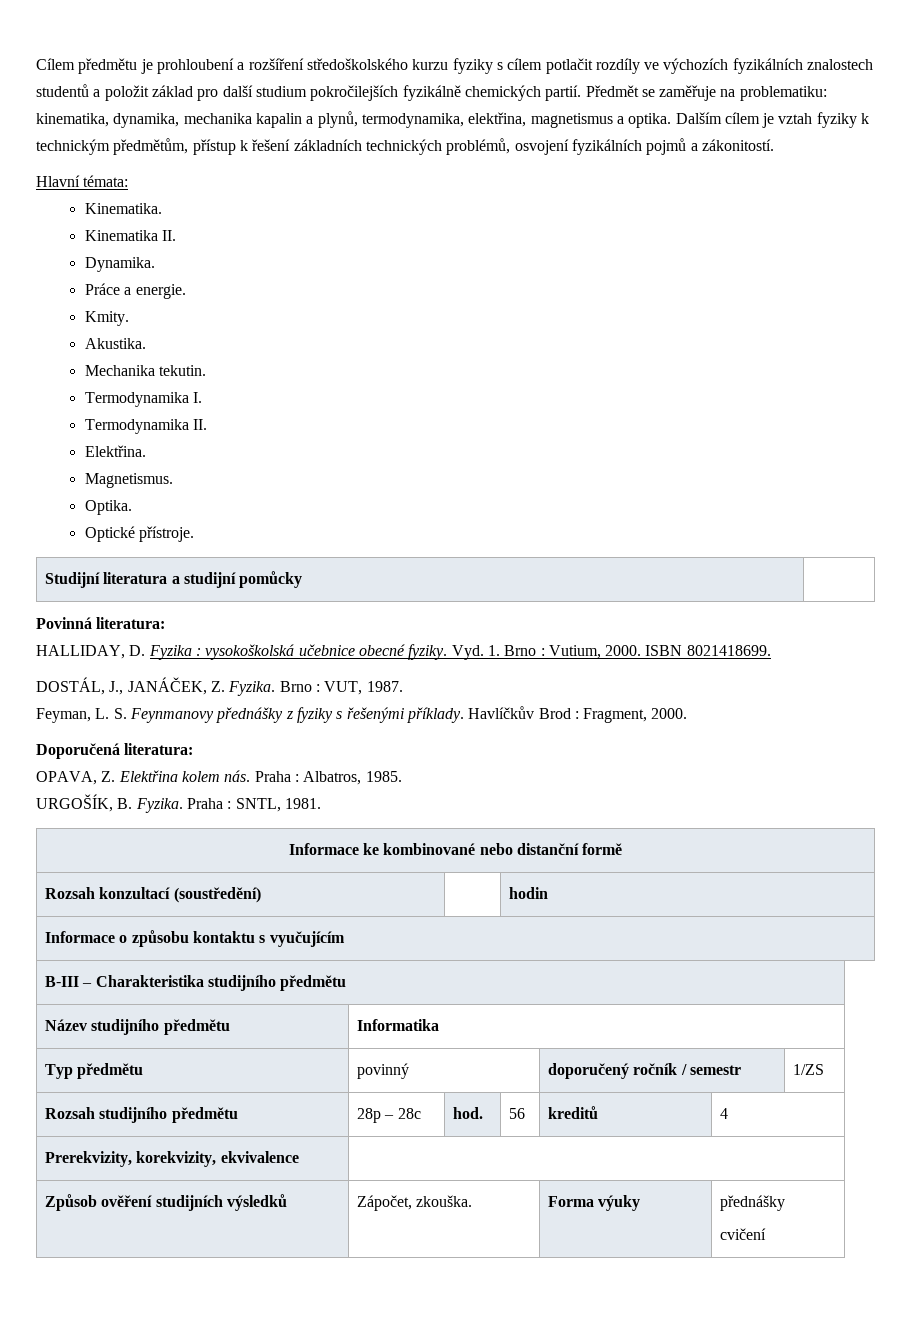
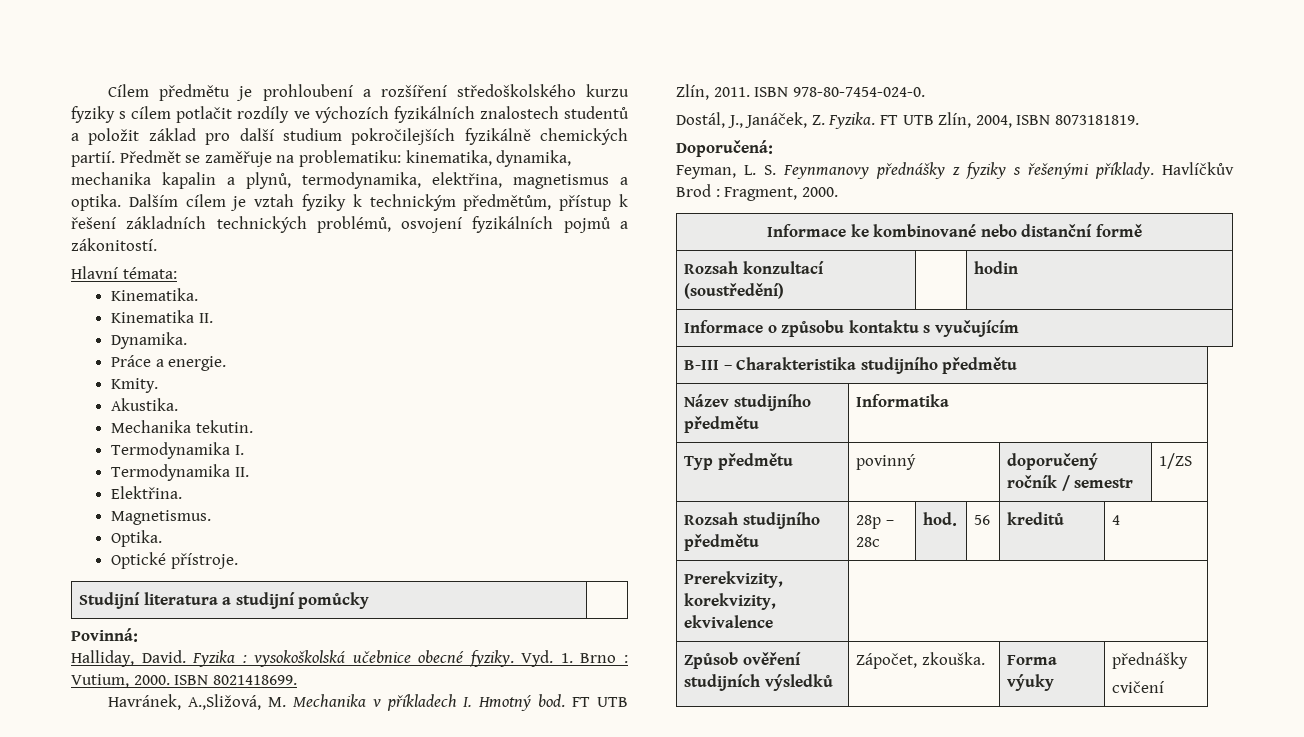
- Povinná literatura:
- HALLIDAY, D. Fyzika : vysokoškolská učebnice obecné fyziky.
+ Povinná:
+ Halliday, David. Fyzika : vysokoškolská učebnice obecné fyziky.
- DOSTÁL, J., JANÁČEK, Z. Fyzika. Brno : VUT, 1987.
+ Havránek, A.,Sližová, M. Mechanika v příkladech I. Hmotný bod. FT UTB Zlín, 2011. ISBN 978-80-7454-024-0.
+ Dostál, J., Janáček, Z. Fyzika. FT UTB Zlín, 2004, ISBN 8073181819.
+ Doporučená:
- Doporučená literatura:
- OPAVA, Z. Elektřina kolem nás. Praha : Albatros, 1985.
- URGOŠÍK, B. Fyzika. Praha : SNTL, 1981.

